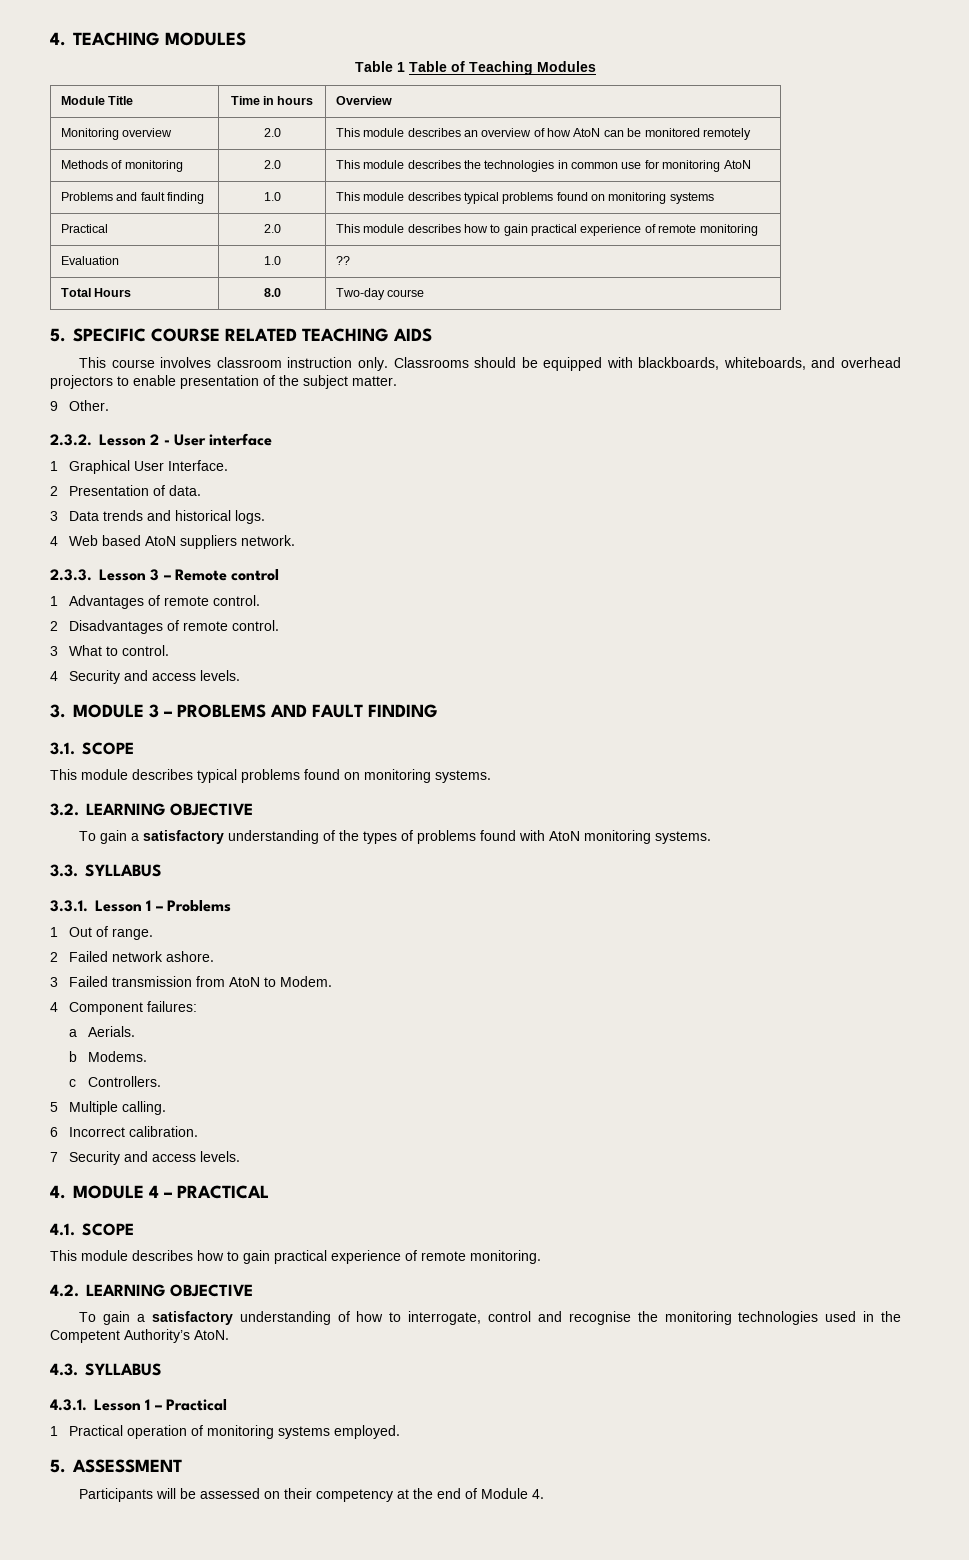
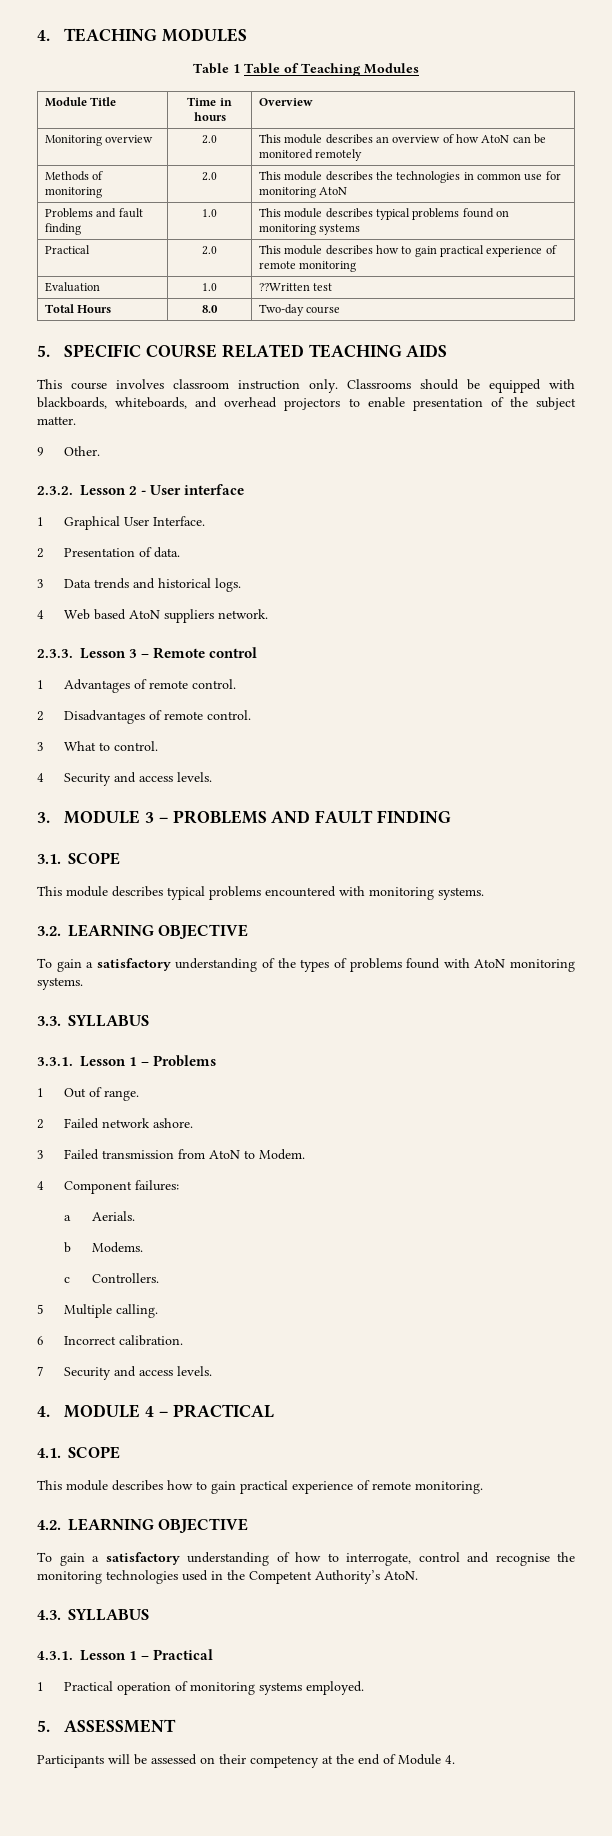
- Evaluation | 1.0 | ??
+ Evaluation | 1.0 | ??Written test
- This module describes typical problems found on monitoring systems.
+ This module describes typical problems encountered with monitoring systems.

